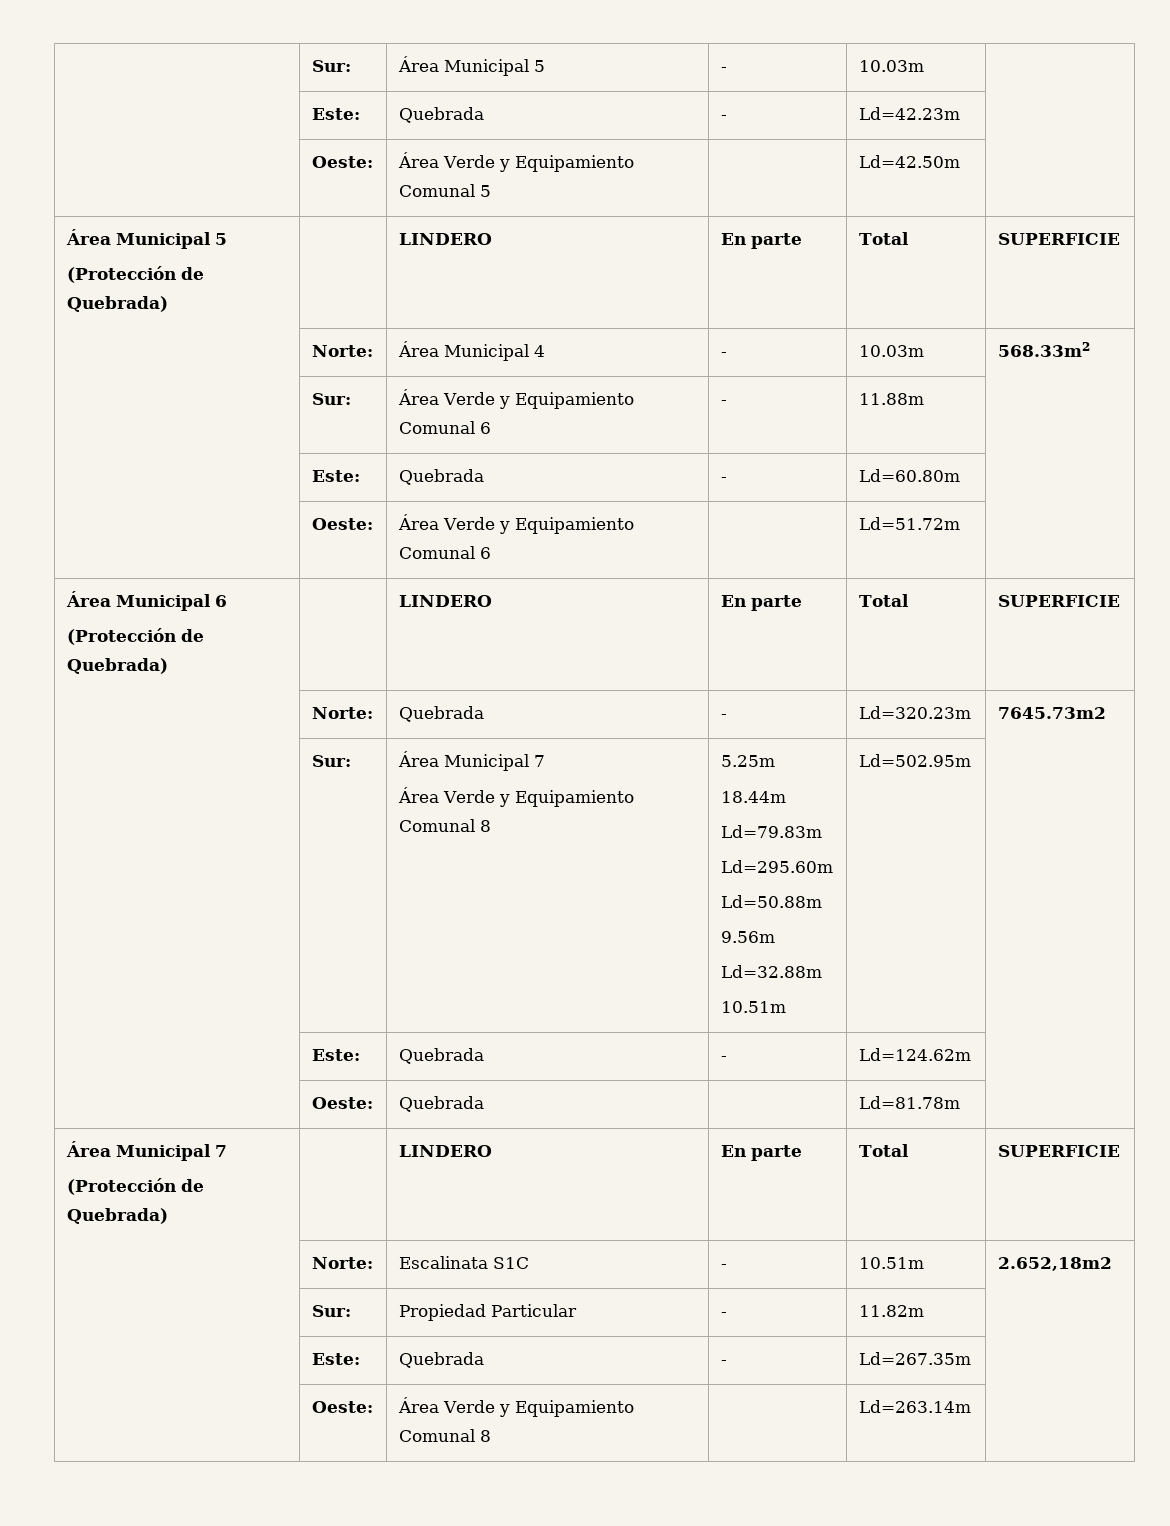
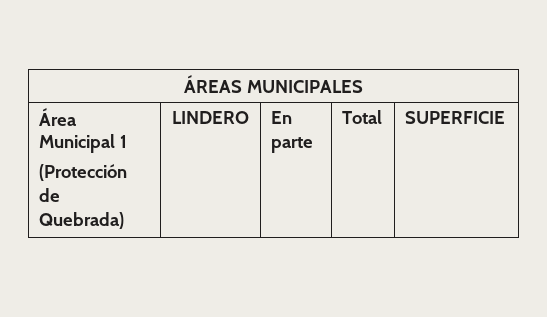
- | Sur: | Área Municipal 5 | - | 10.03m |
- | Este: | Quebrada | - | Ld=42.23m |
- | Oeste: | Área Verde y Equipamiento Comunal 5 | | Ld=42.50m |
- Área Municipal 5
- (Protección de Quebrada) | | LINDERO | En parte | Total | SUPERFICIE
- | Norte: | Área Municipal 4 | - | 10.03m | 568.33m2
- | Sur: | Área Verde y Equipamiento Comunal 6 | - | 11.88m |
- | Este: | Quebrada | - | Ld=60.80m |
- | Oeste: | Área Verde y Equipamiento Comunal 6 | | Ld=51.72m |
- Área Municipal 6
- (Protección de Quebrada) | | LINDERO | En parte | Total | SUPERFICIE
- | Norte: | Quebrada | - | Ld=320.23m | 7645.73m2
- | Sur: | Área Municipal 7
- Área Verde y Equipamiento Comunal 8 | 5.25m
- 18.44m
- Ld=79.83m
- Ld=295.60m
- Ld=50.88m
- 9.56m
- Ld=32.88m
- 10.51m | Ld=502.95m |
- | Este: | Quebrada | - | Ld=124.62m |
- | Oeste: | Quebrada | | Ld=81.78m |
- Área Municipal 7
- (Protección de Quebrada) | | LINDERO | En parte | Total | SUPERFICIE
- | Norte: | Escalinata S1C | - | 10.51m | 2.652,18m2
- | Sur: | Propiedad Particular | - | 11.82m |
- | Este: | Quebrada | - | Ld=267.35m |
- | Oeste: | Área Verde y Equipamiento Comunal 8 | | Ld=263.14m |
+ ÁREAS MUNICIPALES
+ Área Municipal 1
+ (Protección de Quebrada) | LINDERO | En parte | Total | SUPERFICIE

